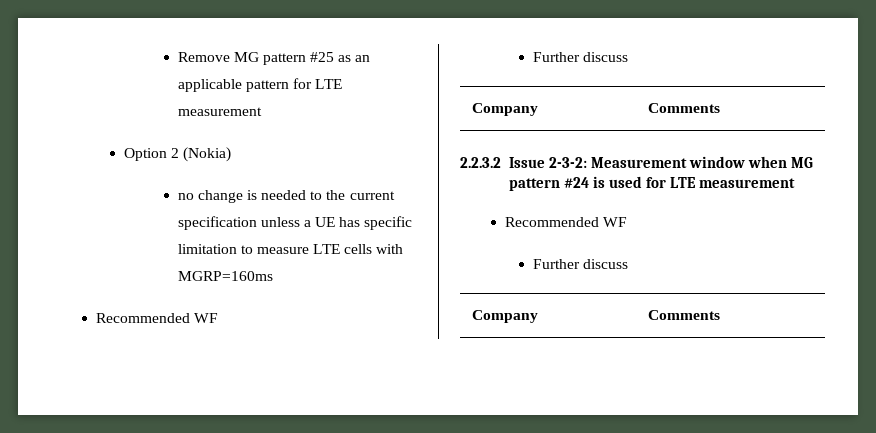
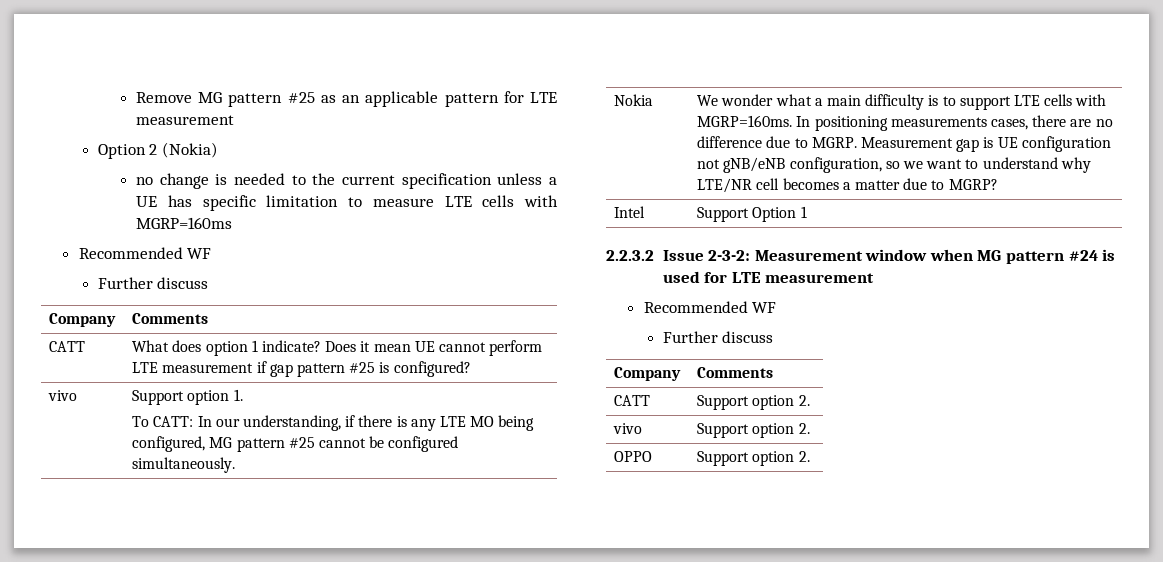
+ CATT | What does option 1 indicate? Does it mean UE cannot perform LTE measurement if gap pattern #25 is configured?
+ vivo | Support option 1.
+ To CATT: In our understanding, if there is any LTE MO being configured, MG pattern #25 cannot be configured simultaneously.
+ Nokia | We wonder what a main difficulty is to support LTE cells with MGRP=160ms. In positioning measurements cases, there are no difference due to MGRP. Measurement gap is UE configuration not gNB/eNB configuration, so we want to understand why LTE/NR cell becomes a matter due to MGRP?
+ Intel | Support Option 1
+ CATT | Support option 2.
+ vivo | Support option 2.
+ OPPO | Support option 2.

